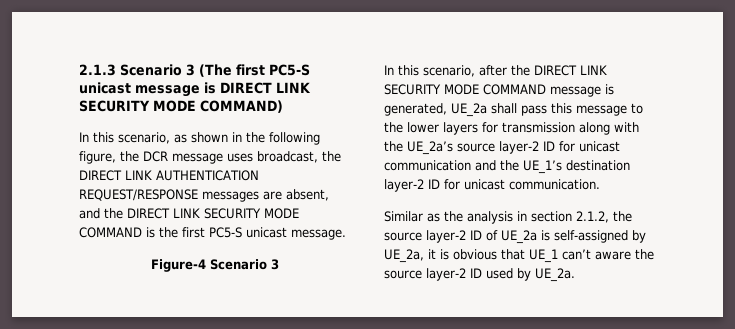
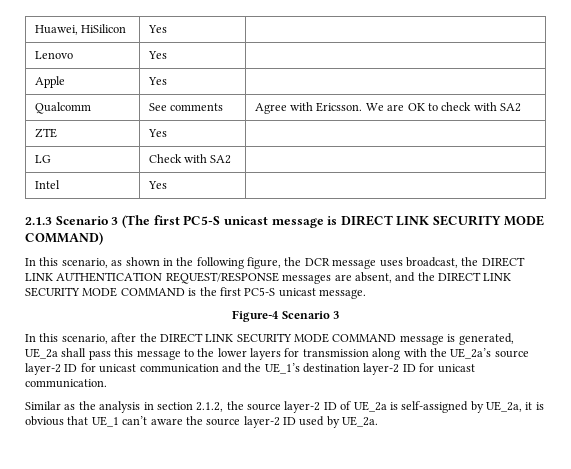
+ Huawei, HiSilicon | Yes |
+ Lenovo | Yes |
+ Apple | Yes |
+ Qualcomm | See comments | Agree with Ericsson. We are OK to check with SA2
+ ZTE | Yes |
+ LG | Check with SA2 |
+ Intel | Yes |

